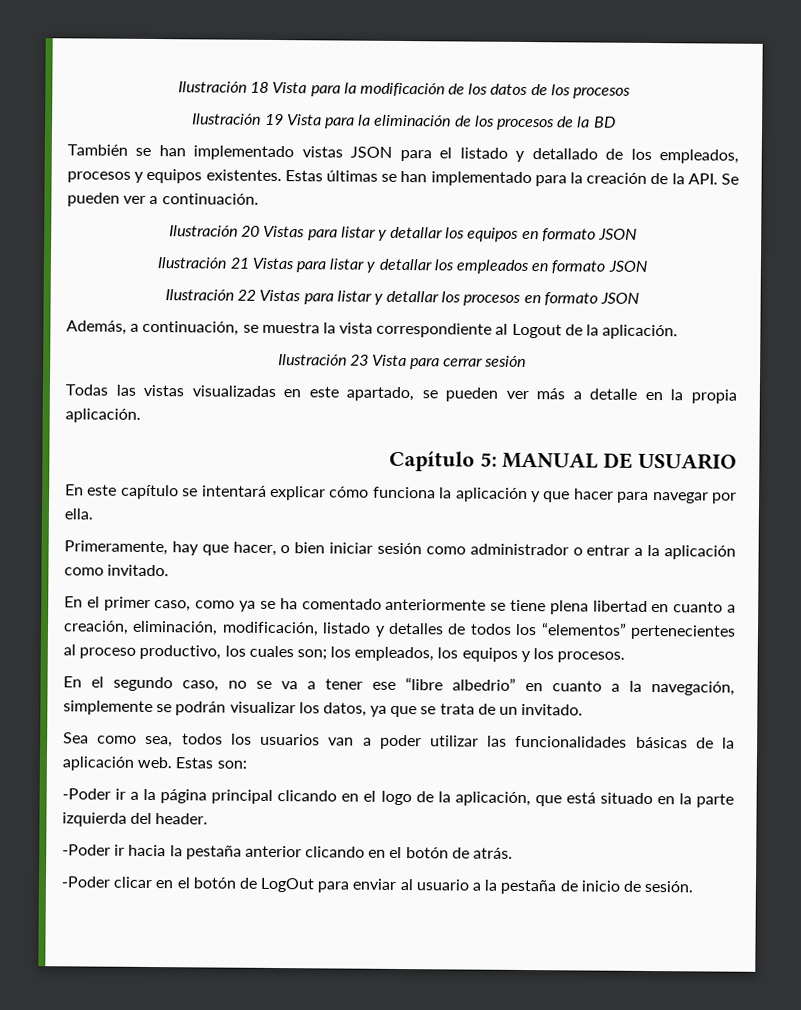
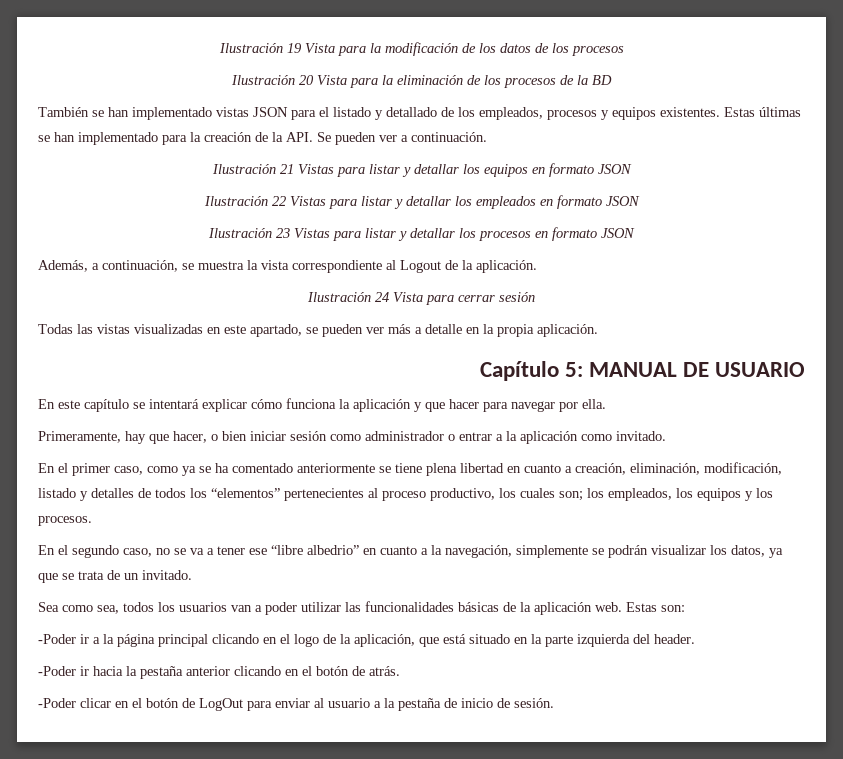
- Ilustración 18 Vista para la modificación de los datos de los procesos
+ Ilustración 19 Vista para la modificación de los datos de los procesos
- Ilustración 19 Vista para la eliminación de los procesos de la BD
+ Ilustración 20 Vista para la eliminación de los procesos de la BD
- Ilustración 20 Vistas para listar y detallar los equipos en formato JSON
+ Ilustración 21 Vistas para listar y detallar los equipos en formato JSON
- Ilustración 21 Vistas para listar y detallar los empleados en formato JSON
+ Ilustración 22 Vistas para listar y detallar los empleados en formato JSON
- Ilustración 22 Vistas para listar y detallar los procesos en formato JSON
+ Ilustración 23 Vistas para listar y detallar los procesos en formato JSON
- Ilustración 23 Vista para cerrar sesión
+ Ilustración 24 Vista para cerrar sesión

